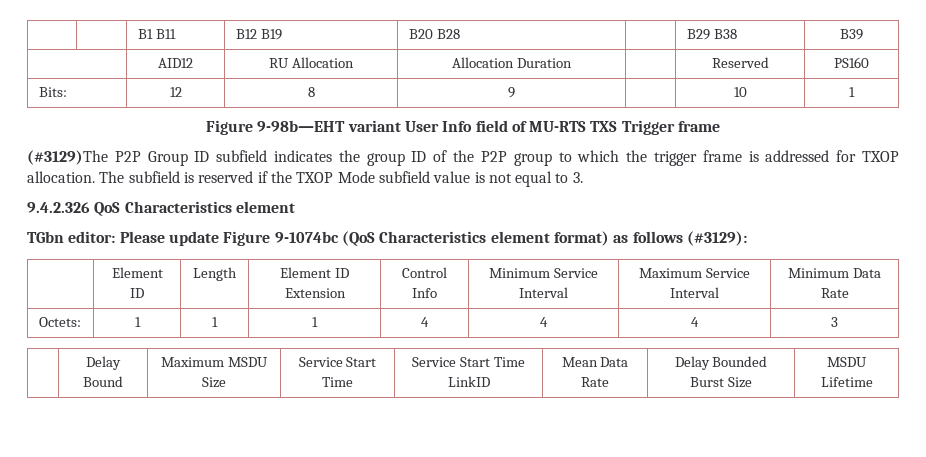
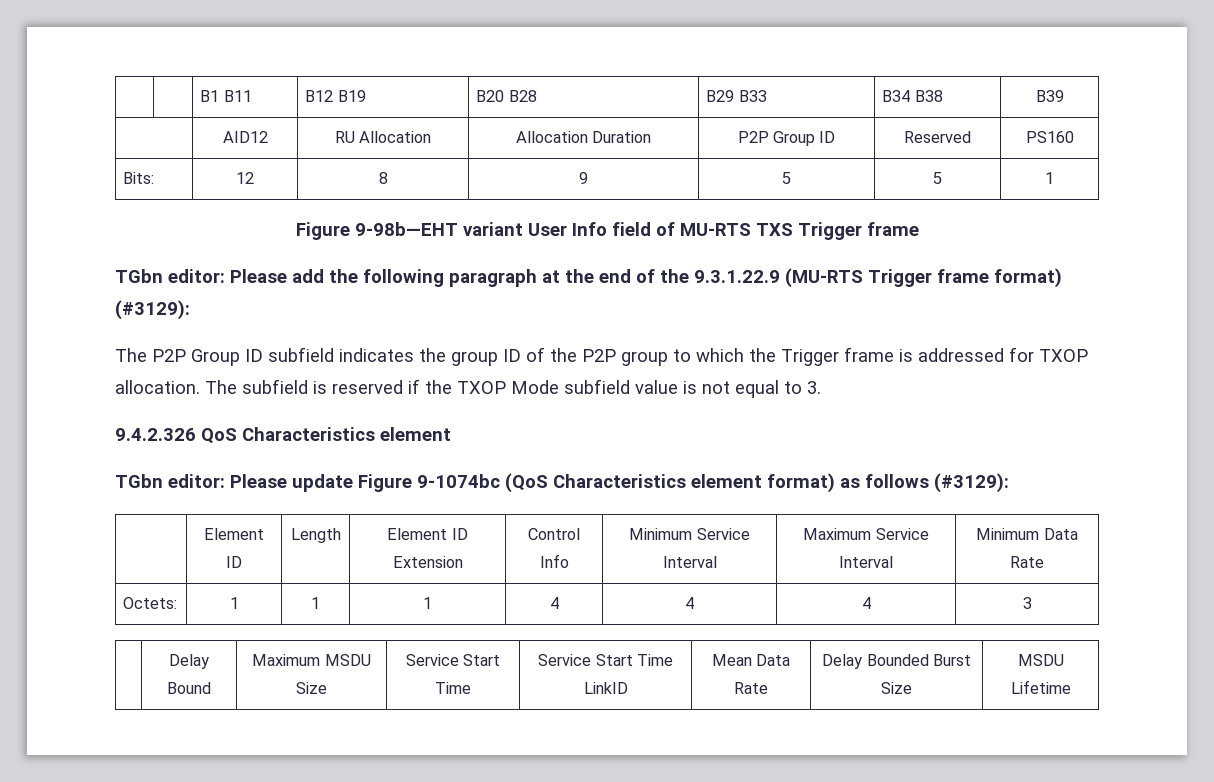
- | | B1 B11 | B12 B19 | B20 B28 | | B29 B38 | B39
+ | | B1 B11 | B12 B19 | B20 B28 | B29 B33 | B34 B38 | B39
- | AID12 | RU Allocation | Allocation Duration | | Reserved | PS160
+ | AID12 | RU Allocation | Allocation Duration | P2P Group ID | Reserved | PS160
- Bits: | 12 | 8 | 9 | | 10 | 1
+ Bits: | 12 | 8 | 9 | 5 | 5 | 1
- (#3129)The P2P Group ID subfield indicates the group ID of the P2P group to which the trigger frame is addressed for TXOP allocation.
+ TGbn editor: Please add the following paragraph at the end of the 9.3.1.22.9 (MU-RTS Trigger frame format) (#3129):
+ The P2P Group ID subfield indicates the group ID of the P2P group to which the Trigger frame is addressed for TXOP allocation.

